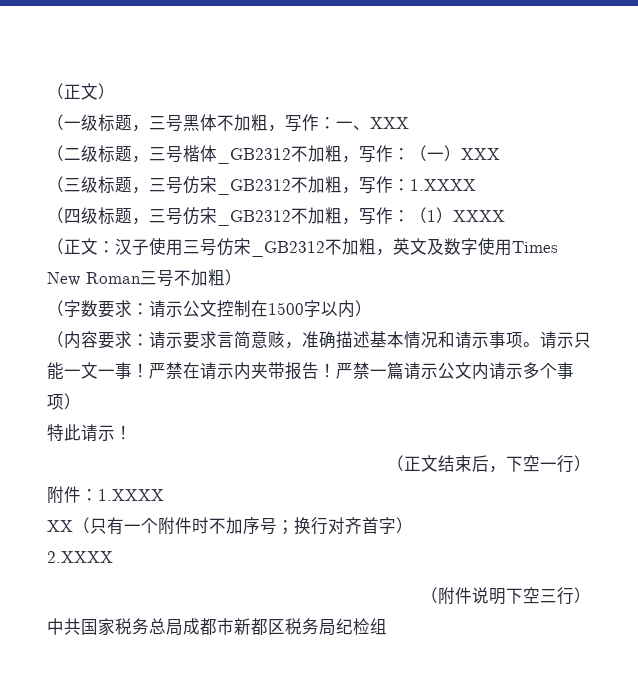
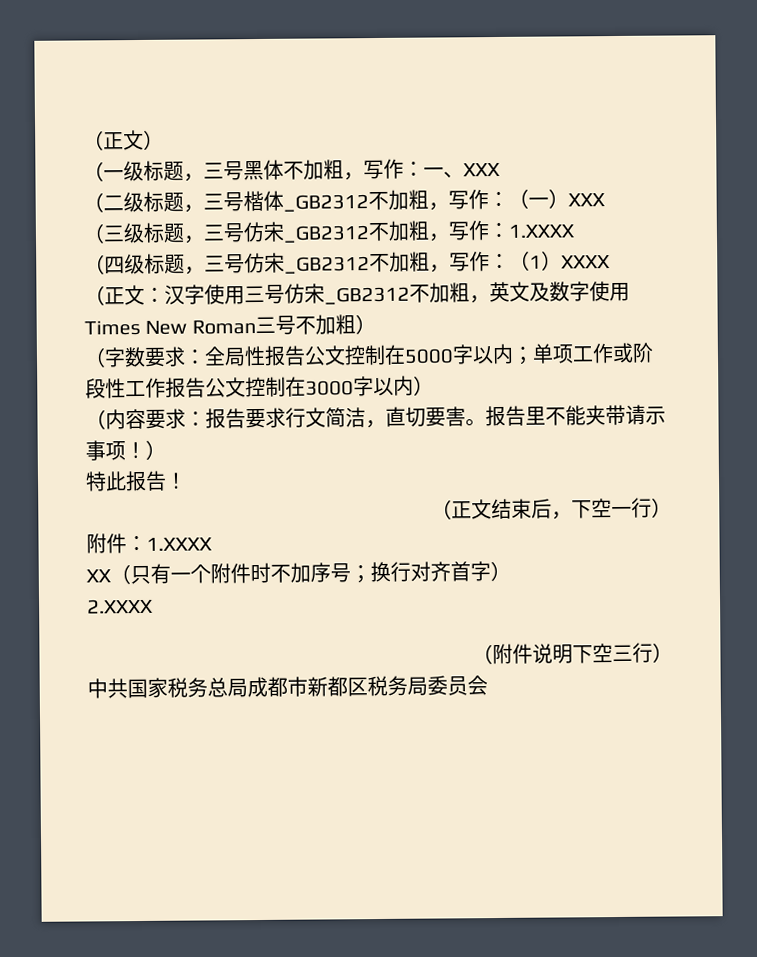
- （正文：汉子使用三号仿宋_GB2312不加粗，英文及数字使用Times New Roman三号不加粗）
+ （正文：汉字使用三号仿宋_GB2312不加粗，英文及数字使用Times New Roman三号不加粗）
- （字数要求：请示公文控制在1500字以内）
+ （字数要求：全局性报告公文控制在5000字以内；单项工作或阶段性工作报告公文控制在3000字以内）
- （内容要求：请示要求言简意赅，准确描述基本情况和请示事项。请示只能一文一事！严禁在请示内夹带报告！严禁一篇请示公文内请示多个事项）
+ （内容要求：报告要求行文简洁，直切要害。报告里不能夹带请示事项！）
- 特此请示！
+ 特此报告！
- 中共国家税务总局成都市新都区税务局纪检组
+ 中共国家税务总局成都市新都区税务局委员会

